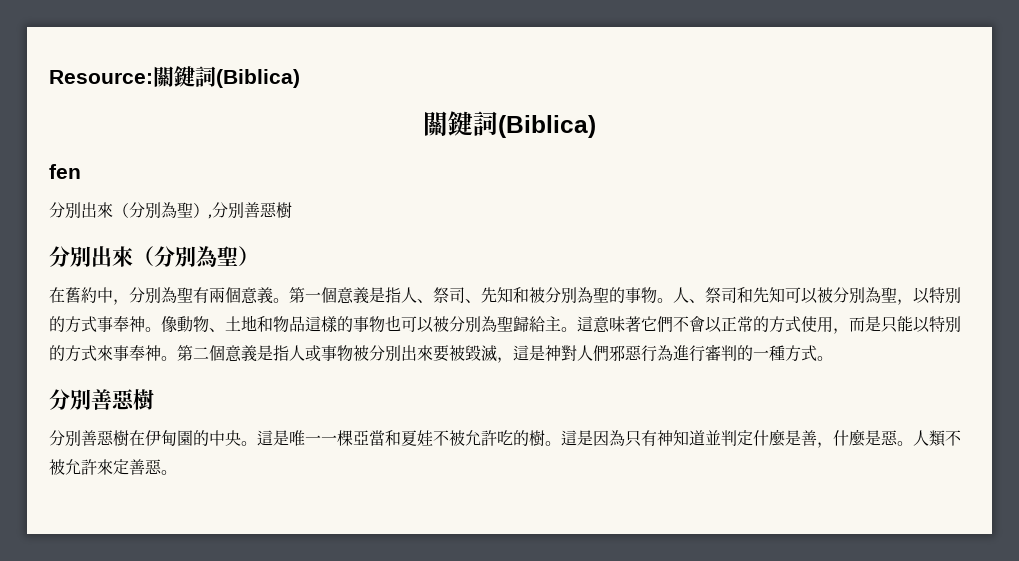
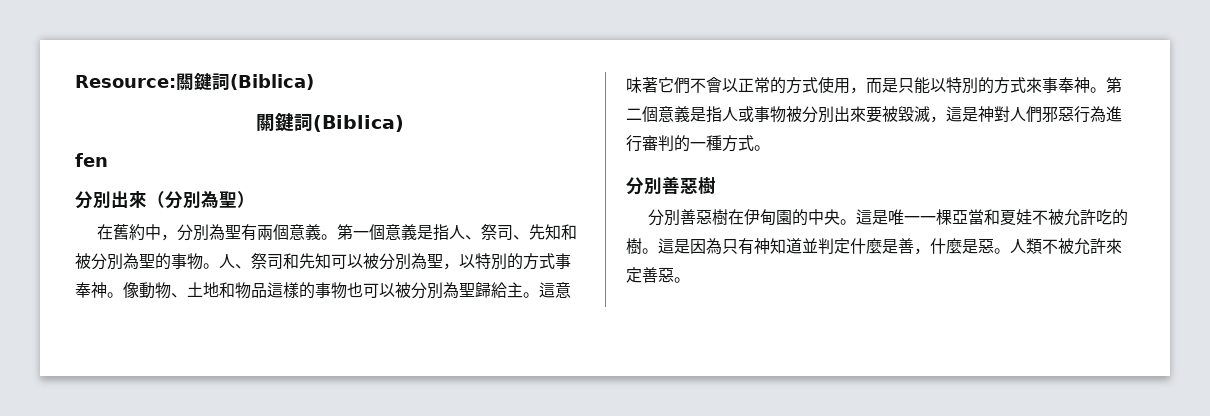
- 分別出來（分別為聖）,分別善惡樹

